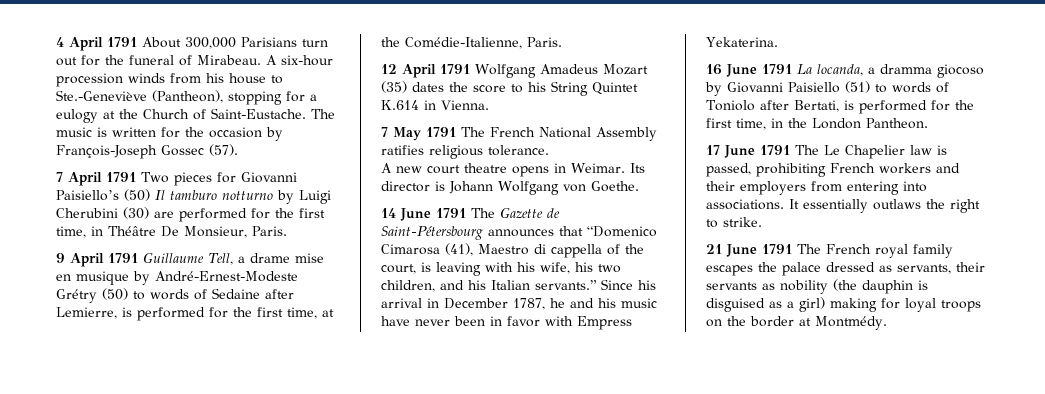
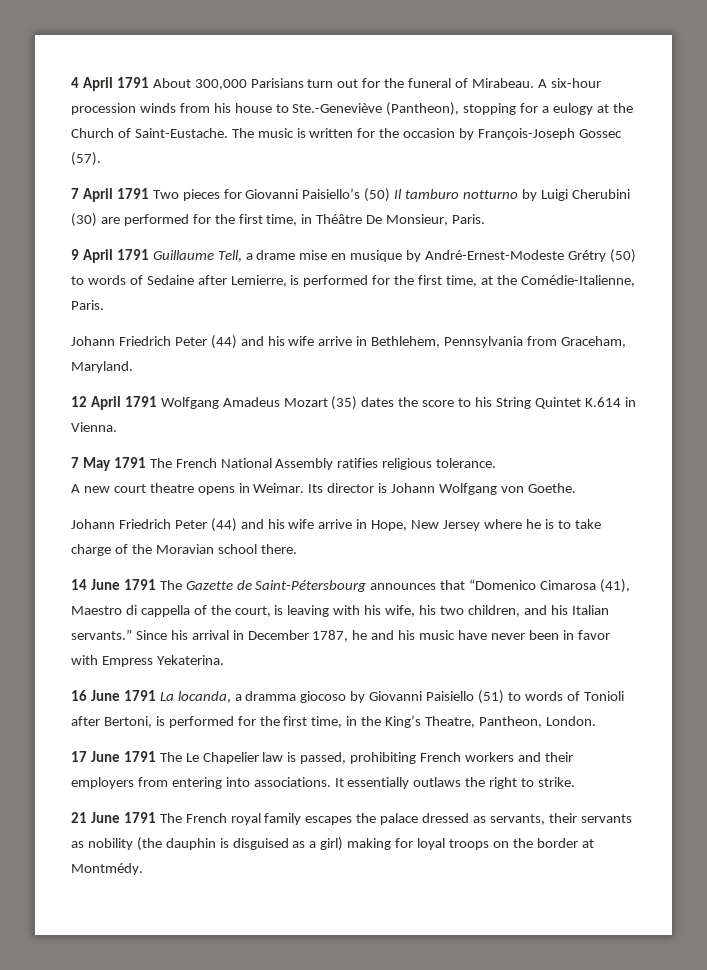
+ Johann Friedrich Peter (44) and his wife arrive in Bethlehem, Pennsylvania from Graceham, Maryland.
+ Johann Friedrich Peter (44) and his wife arrive in Hope, New Jersey where he is to take charge of the Moravian school there.
- 16 June 1791 La locanda, a dramma giocoso by Giovanni Paisiello (51) to words of Toniolo after Bertati, is performed for the first time, in the London Pantheon.
+ 16 June 1791 La locanda, a dramma giocoso by Giovanni Paisiello (51) to words of Tonioli after Bertoni, is performed for the first time, in the King’s Theatre, Pantheon, London.

